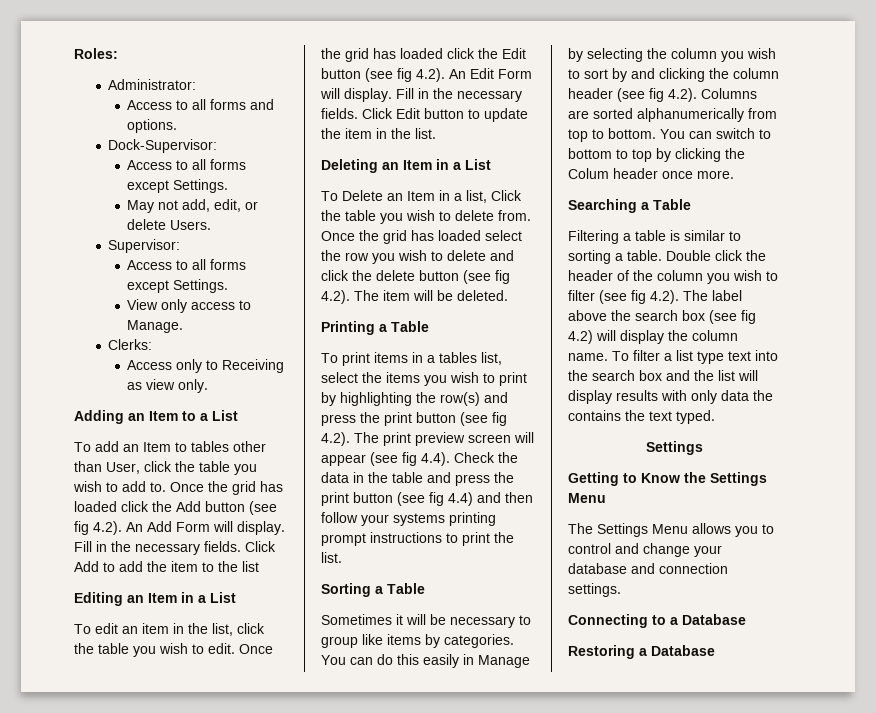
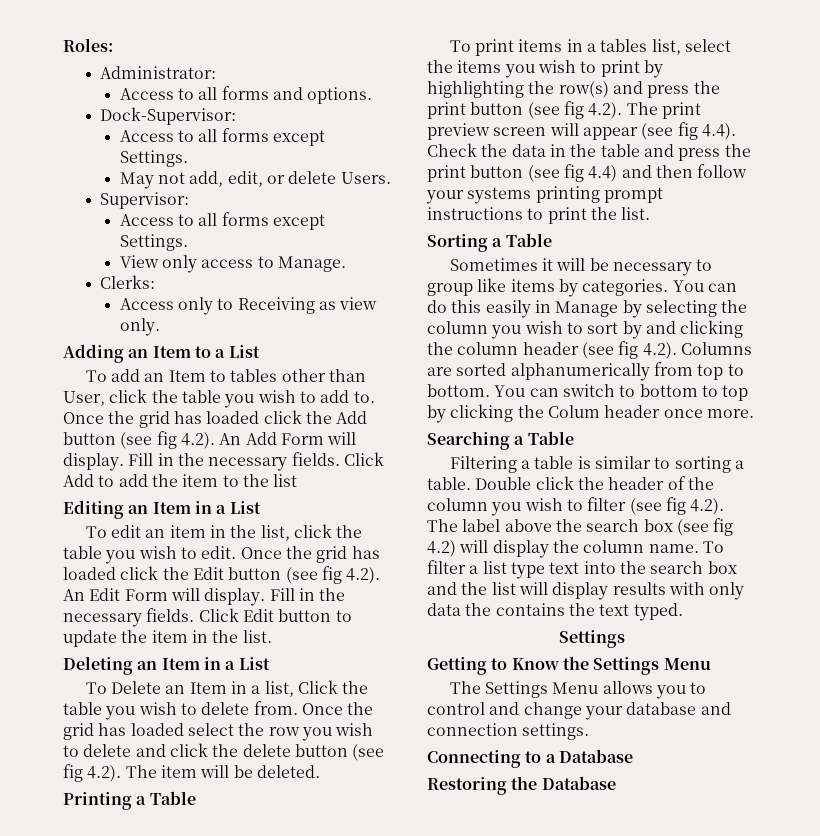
- Restoring a Database
+ Restoring the Database

